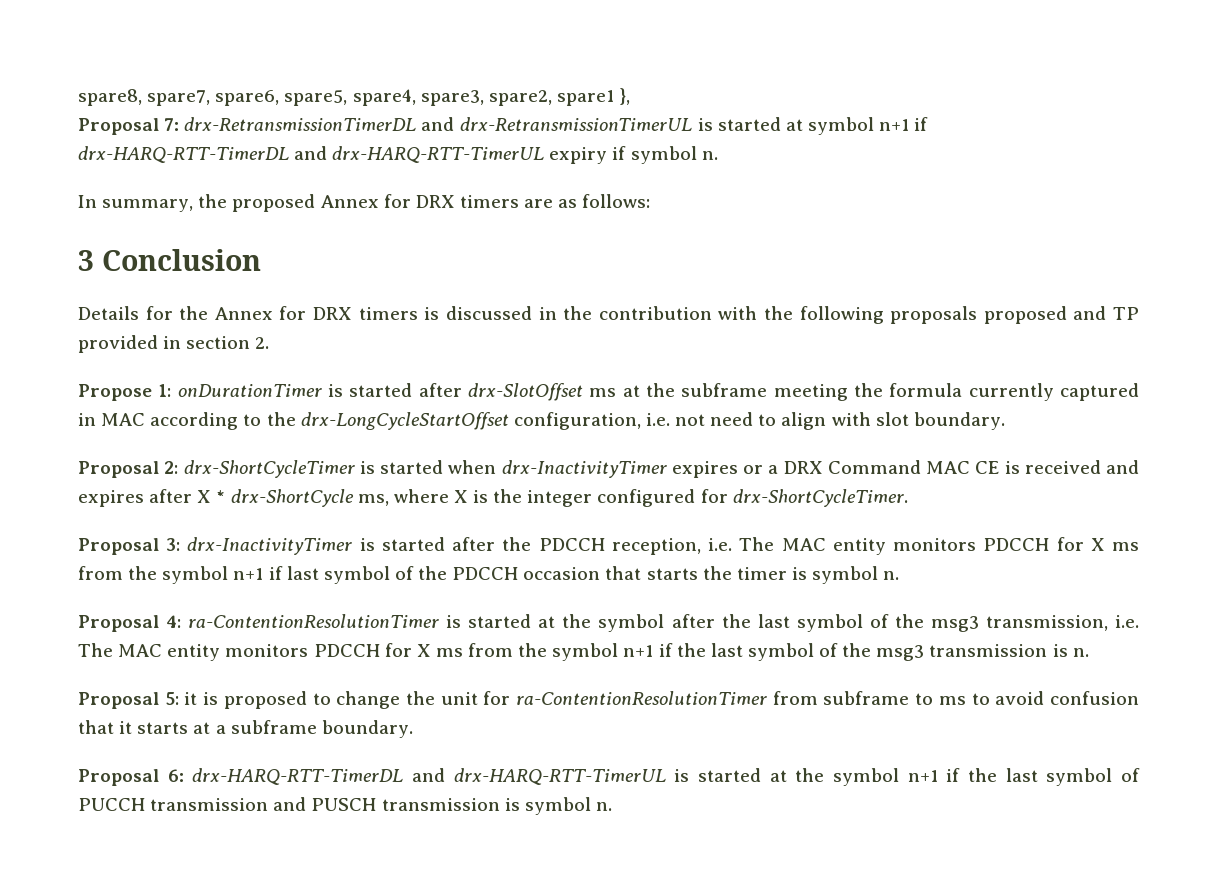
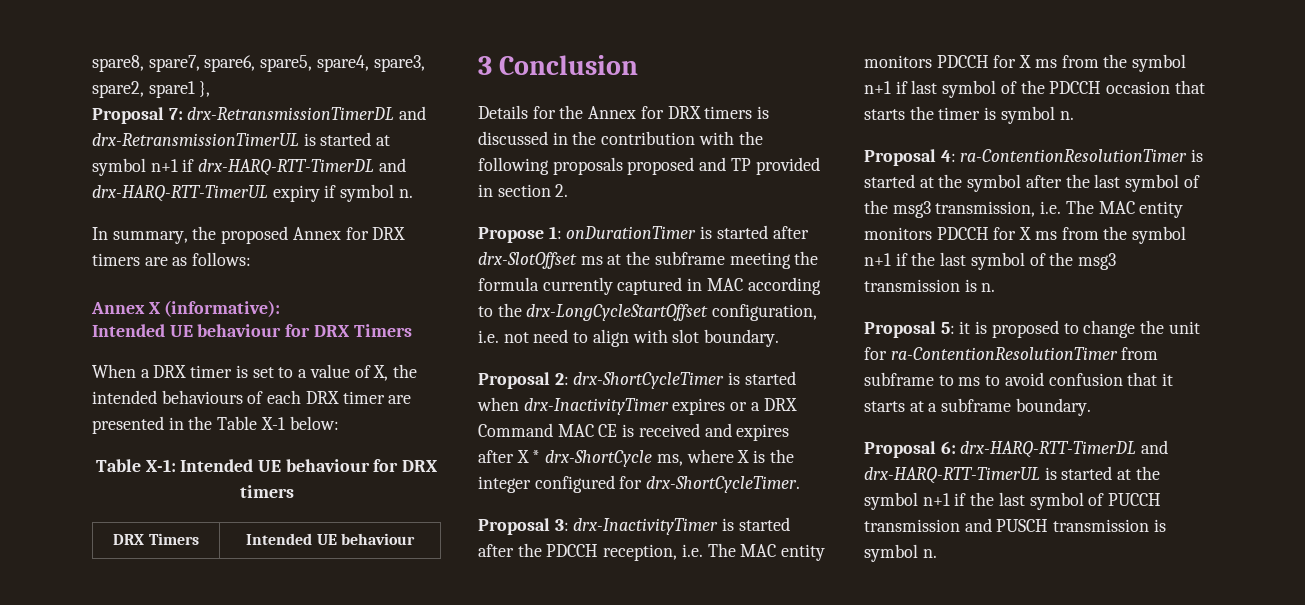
+ Annex X (informative):
+ Intended UE behaviour for DRX Timers
+ When a DRX timer is set to a value of X, the intended behaviours of each DRX timer are presented in the Table X-1 below:
+ Table X-1: Intended UE behaviour for DRX timers
+ DRX Timers | Intended UE behaviour

